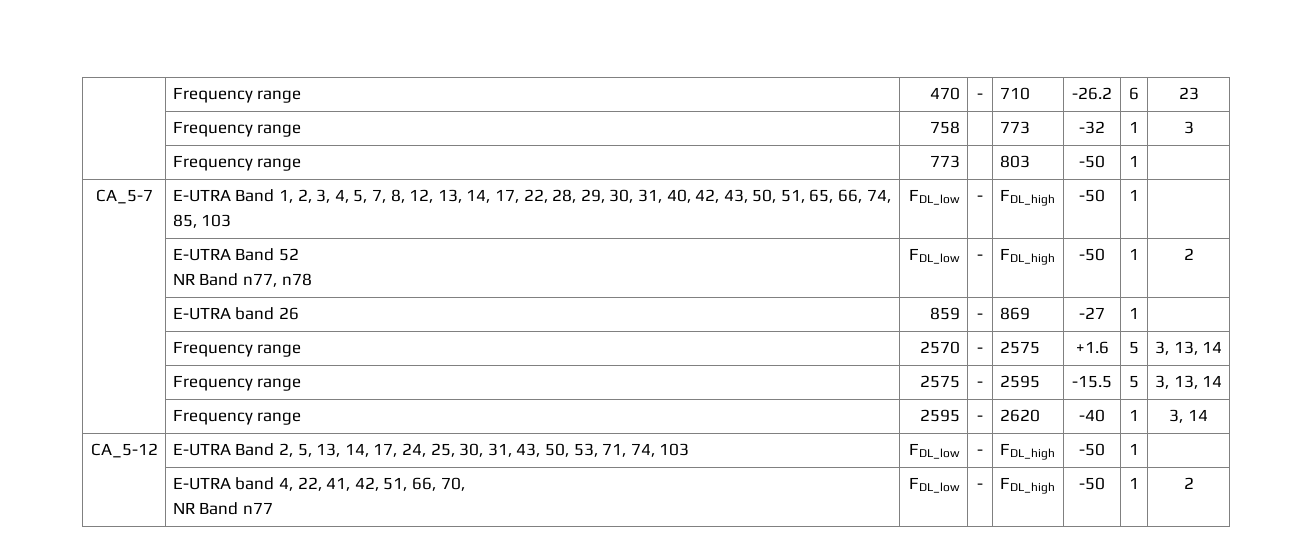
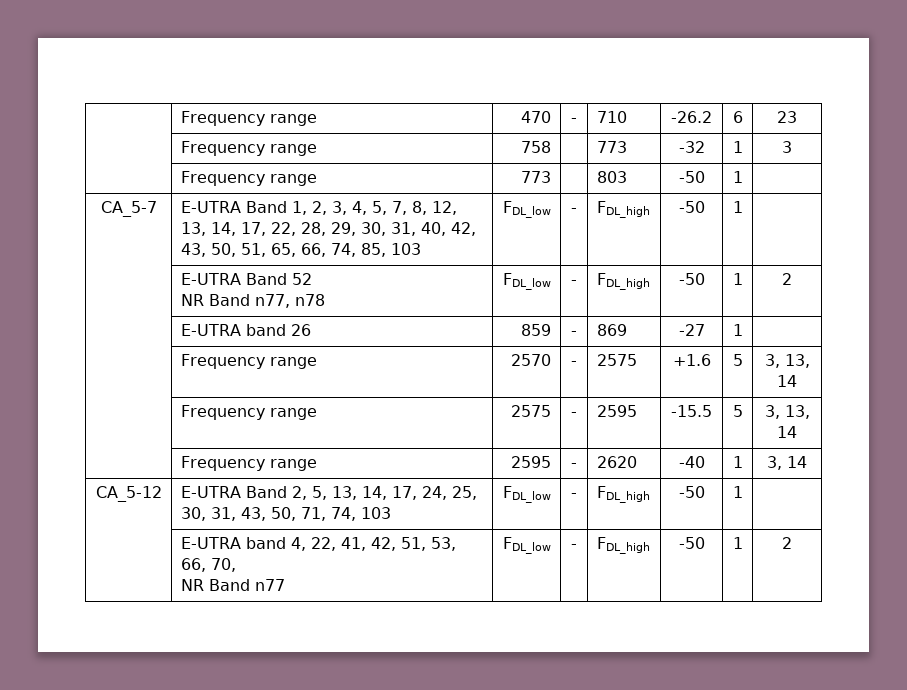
- CA_5-12 | E-UTRA Band 2, 5, 13, 14, 17, 24, 25, 30, 31, 43, 50, 53, 71, 74, 103 | FDL_low | - | FDL_high | -50 | 1 |
+ CA_5-12 | E-UTRA Band 2, 5, 13, 14, 17, 24, 25, 30, 31, 43, 50, 71, 74, 103 | FDL_low | - | FDL_high | -50 | 1 |
- | E-UTRA band 4, 22, 41, 42, 51, 66, 70,
+ | E-UTRA band 4, 22, 41, 42, 51, 53, 66, 70,

